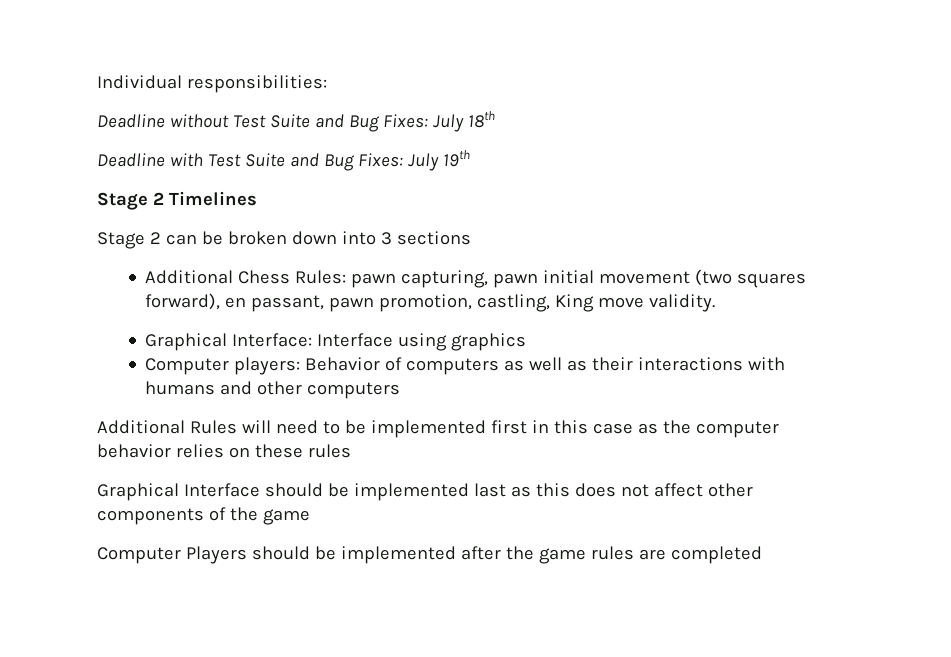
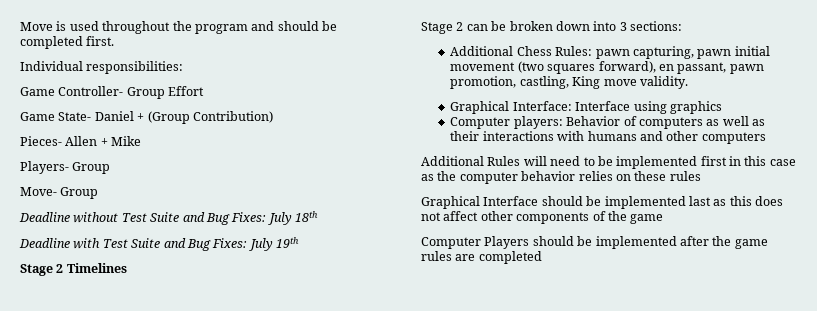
+ Move is used throughout the program and should be completed first.
  Individual responsibilities:
+ Game Controller- Group Effort
+ Game State- Daniel + (Group Contribution)
+ Pieces- Allen + Mike
+ Players- Group
+ Move- Group
- Stage 2 can be broken down into 3 sections
+ Stage 2 can be broken down into 3 sections:

